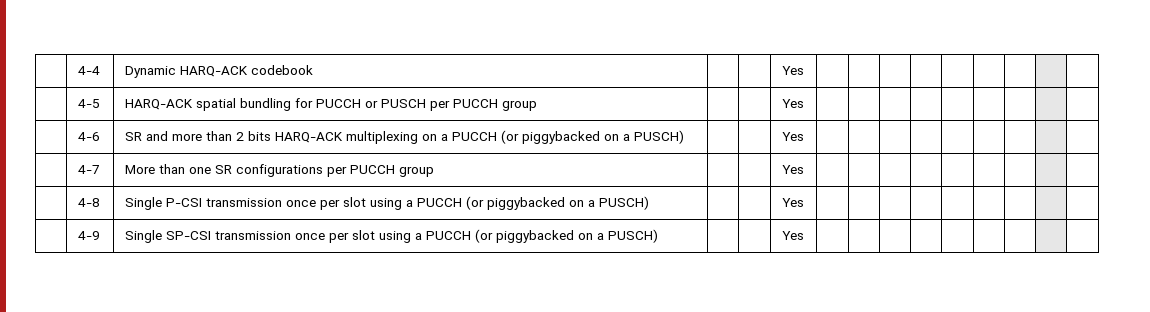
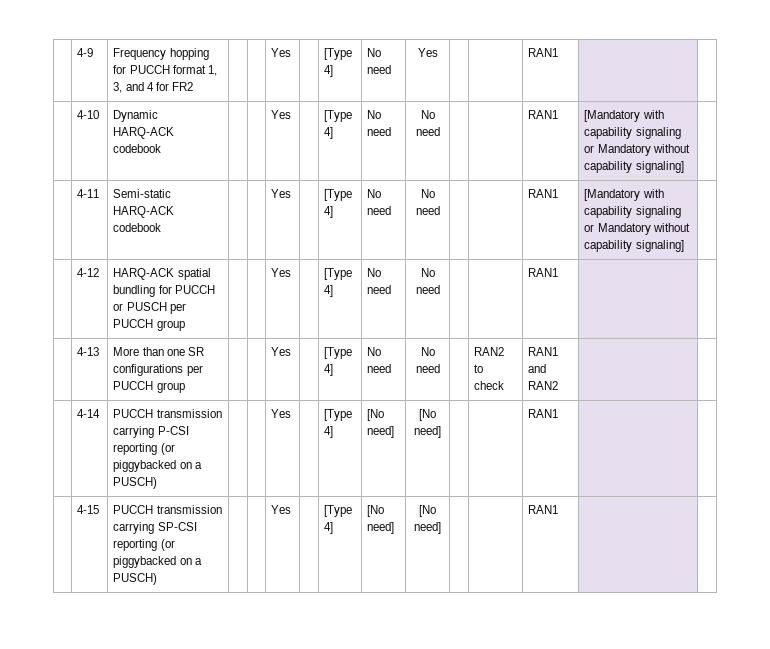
- | 4-4 | Dynamic HARQ-ACK codebook | | | Yes | | | | | | | | |
- | 4-5 | HARQ-ACK spatial bundling for PUCCH or PUSCH per PUCCH group | | | Yes | | | | | | | | |
- | 4-6 | SR and more than 2 bits HARQ-ACK multiplexing on a PUCCH (or piggybacked on a PUSCH) | | | Yes | | | | | | | | |
- | 4-7 | More than one SR configurations per PUCCH group | | | Yes | | | | | | | | |
- | 4-8 | Single P-CSI transmission once per slot using a PUCCH (or piggybacked on a PUSCH) | | | Yes | | | | | | | | |
- | 4-9 | Single SP-CSI transmission once per slot using a PUCCH (or piggybacked on a PUSCH) | | | Yes | | | | | | | | |
+ | 4-9 | Frequency hopping for PUCCH format 1, 3, and 4 for FR2 | | | Yes | | [Type 4] | No need | Yes | | | RAN1 | |
+ | 4-10 | Dynamic HARQ-ACK codebook | | | Yes | | [Type 4] | No need | No need | | | RAN1 | [Mandatory with capability signaling or Mandatory without capability signaling] |
+ | 4-11 | Semi-static HARQ-ACK codebook | | | Yes | | [Type 4] | No need | No need | | | RAN1 | [Mandatory with capability signaling or Mandatory without capability signaling] |
+ | 4-12 | HARQ-ACK spatial bundling for PUCCH or PUSCH per PUCCH group | | | Yes | | [Type 4] | No need | No need | | | RAN1 | |
+ | 4-13 | More than one SR configurations per PUCCH group | | | Yes | | [Type 4] | No need | No need | | RAN2 to check | RAN1 and RAN2 | |
+ | 4-14 | PUCCH transmission carrying P-CSI reporting (or piggybacked on a PUSCH) | | | Yes | | [Type 4] | [No need] | [No need] | | | RAN1 | |
+ | 4-15 | PUCCH transmission carrying SP-CSI reporting (or piggybacked on a PUSCH) | | | Yes | | [Type 4] | [No need] | [No need] | | | RAN1 | |

